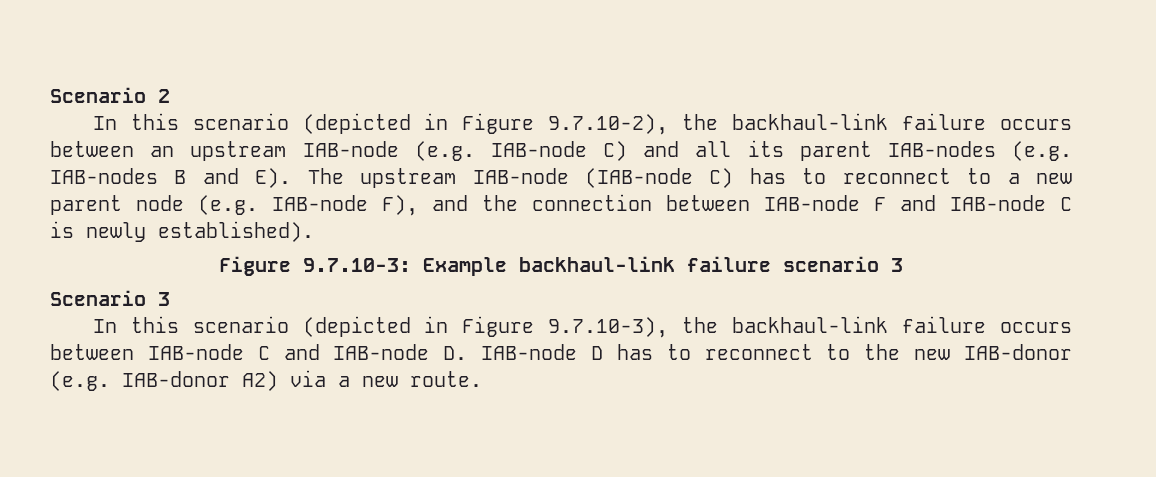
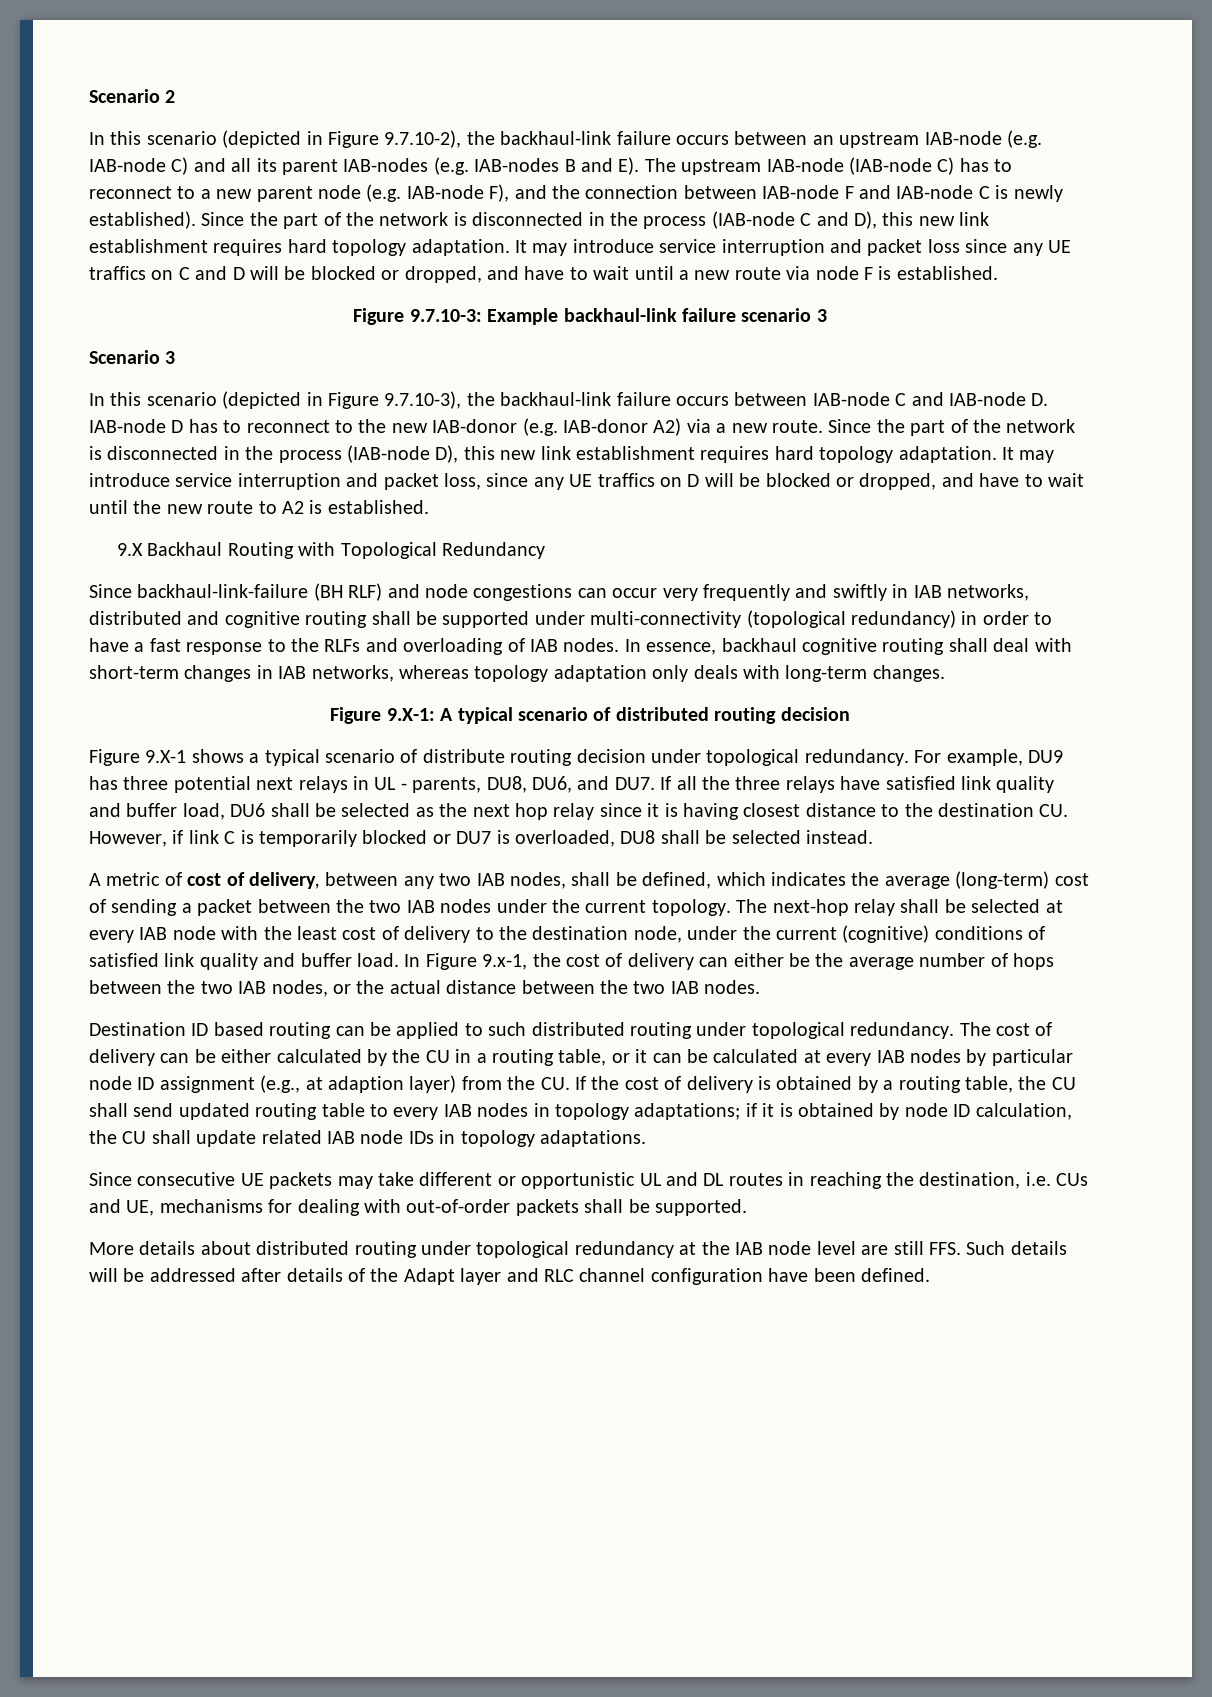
+ Since the part of the network is disconnected in the process (IAB-node C and D), this new link establishment requires hard topology adaptation. It may introduce service interruption and packet loss since any UE traffics on C and D will be blocked or dropped, and have to wait until a new route via node F is established.
+ Since the part of the network is disconnected in the process (IAB-node D), this new link establishment requires hard topology adaptation. It may introduce service interruption and packet loss, since any UE traffics on D will be blocked or dropped, and have to wait until the new route to A2 is established.
+ 9.X Backhaul Routing with Topological Redundancy
+ Since backhaul-link-failure (BH RLF) and node congestions can occur very frequently and swiftly in IAB networks, distributed and cognitive routing shall be supported under multi-connectivity (topological redundancy) in order to have a fast response to the RLFs and overloading of IAB nodes. In essence, backhaul cognitive routing shall deal with short-term changes in IAB networks, whereas topology adaptation only deals with long-term changes.
+ Figure 9.X-1: A typical scenario of distributed routing decision
+ Figure 9.X-1 shows a typical scenario of distribute routing decision under topological redundancy. For example, DU9 has three potential next relays in UL - parents, DU8, DU6, and DU7. If all the three relays have satisfied link quality and buffer load, DU6 shall be selected as the next hop relay since it is having closest distance to the destination CU. However, if link C is temporarily blocked or DU7 is overloaded, DU8 shall be selected instead.
+ A metric of cost of delivery, between any two IAB nodes, shall be defined, which indicates the average (long-term) cost of sending a packet between the two IAB nodes under the current topology. The next-hop relay shall be selected at every IAB node with the least cost of delivery to the destination node, under the current (cognitive) conditions of satisfied link quality and buffer load. In Figure 9.x-1, the cost of delivery can either be the average number of hops between the two IAB nodes, or the actual distance between the two IAB nodes.
+ Destination ID based routing can be applied to such distributed routing under topological redundancy. The cost of delivery can be either calculated by the CU in a routing table, or it can be calculated at every IAB nodes by particular node ID assignment (e.g., at adaption layer) from the CU. If the cost of delivery is obtained by a routing table, the CU shall send updated routing table to every IAB nodes in topology adaptations; if it is obtained by node ID calculation, the CU shall update related IAB node IDs in topology adaptations.
+ Since consecutive UE packets may take different or opportunistic UL and DL routes in reaching the destination, i.e. CUs and UE, mechanisms for dealing with out-of-order packets shall be supported.
+ More details about distributed routing under topological redundancy at the IAB node level are still FFS. Such details will be addressed after details of the Adapt layer and RLC channel configuration have been defined.

